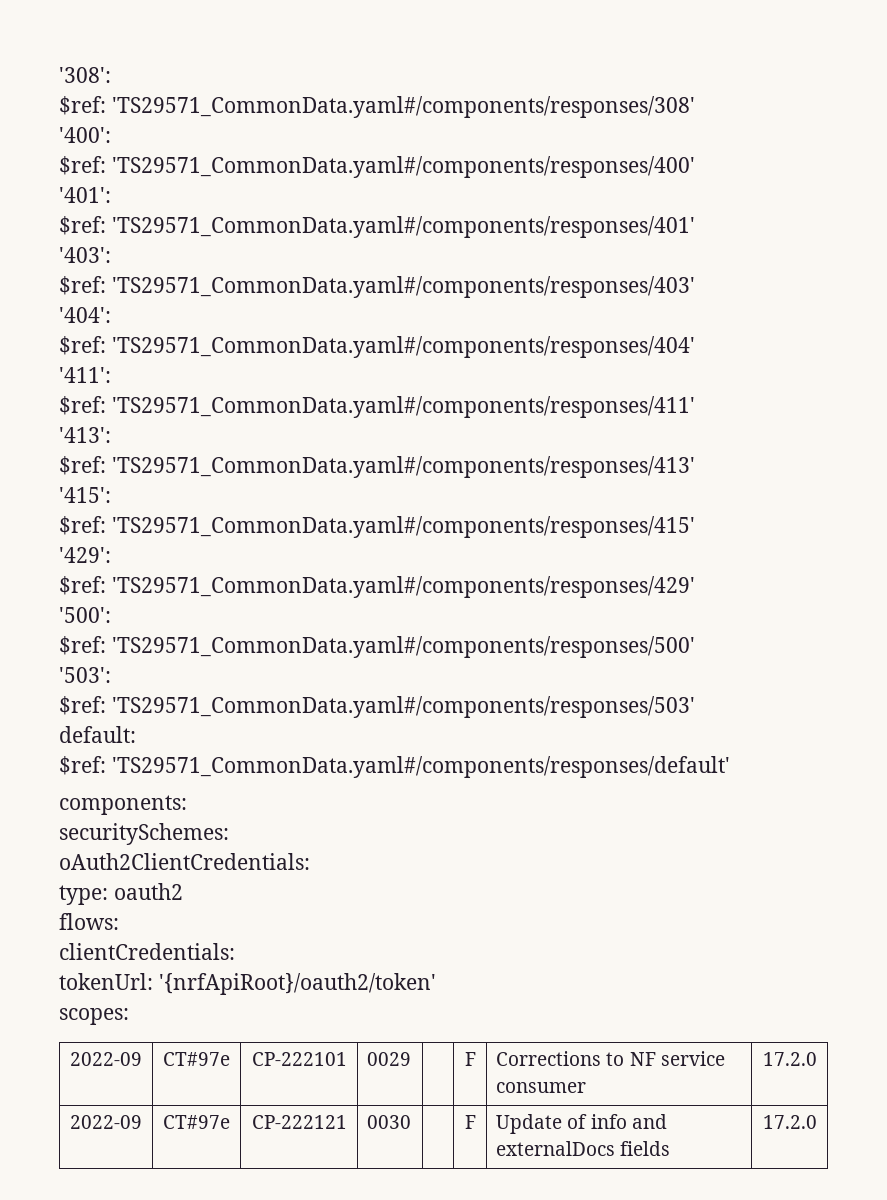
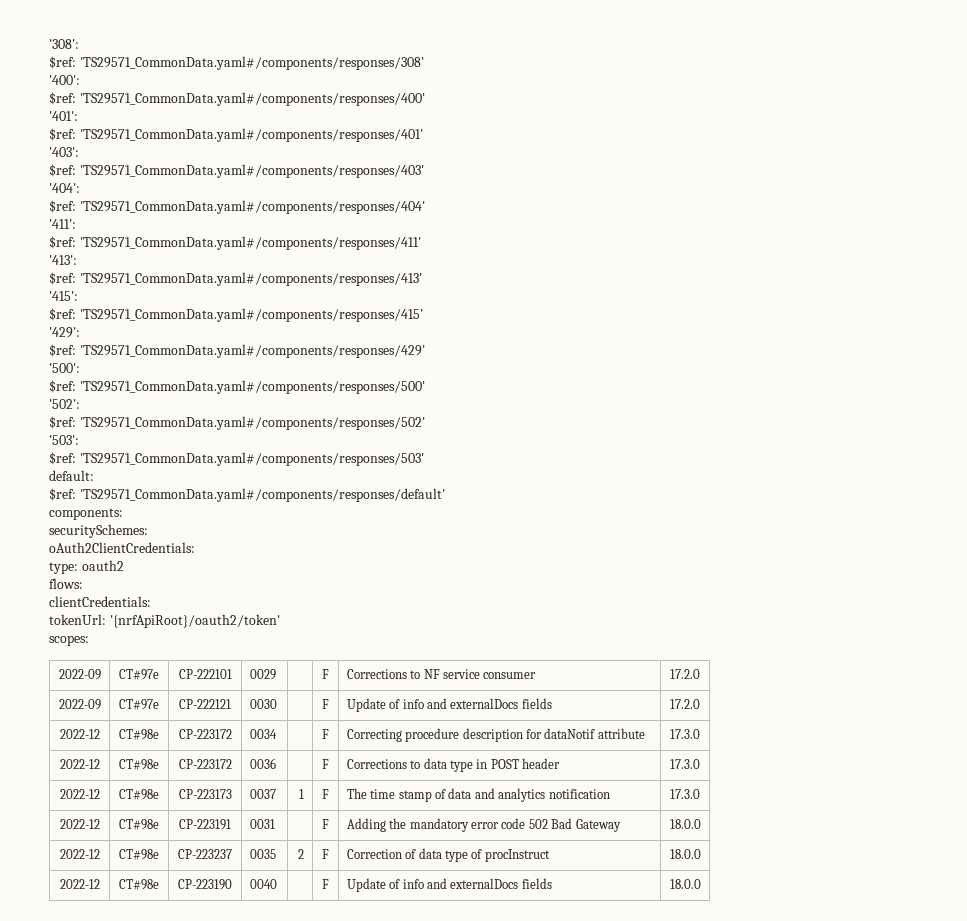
+ '502':
+ $ref: 'TS29571_CommonData.yaml#/components/responses/502'
+ 2022-12 | CT#98e | CP-223172 | 0034 | | F | Correcting procedure description for dataNotif attribute | 17.3.0
+ 2022-12 | CT#98e | CP-223172 | 0036 | | F | Corrections to data type in POST header | 17.3.0
+ 2022-12 | CT#98e | CP-223173 | 0037 | 1 | F | The time stamp of data and analytics notification | 17.3.0
+ 2022-12 | CT#98e | CP-223191 | 0031 | | F | Adding the mandatory error code 502 Bad Gateway | 18.0.0
+ 2022-12 | CT#98e | CP-223237 | 0035 | 2 | F | Correction of data type of procInstruct | 18.0.0
+ 2022-12 | CT#98e | CP-223190 | 0040 | | F | Update of info and externalDocs fields | 18.0.0

